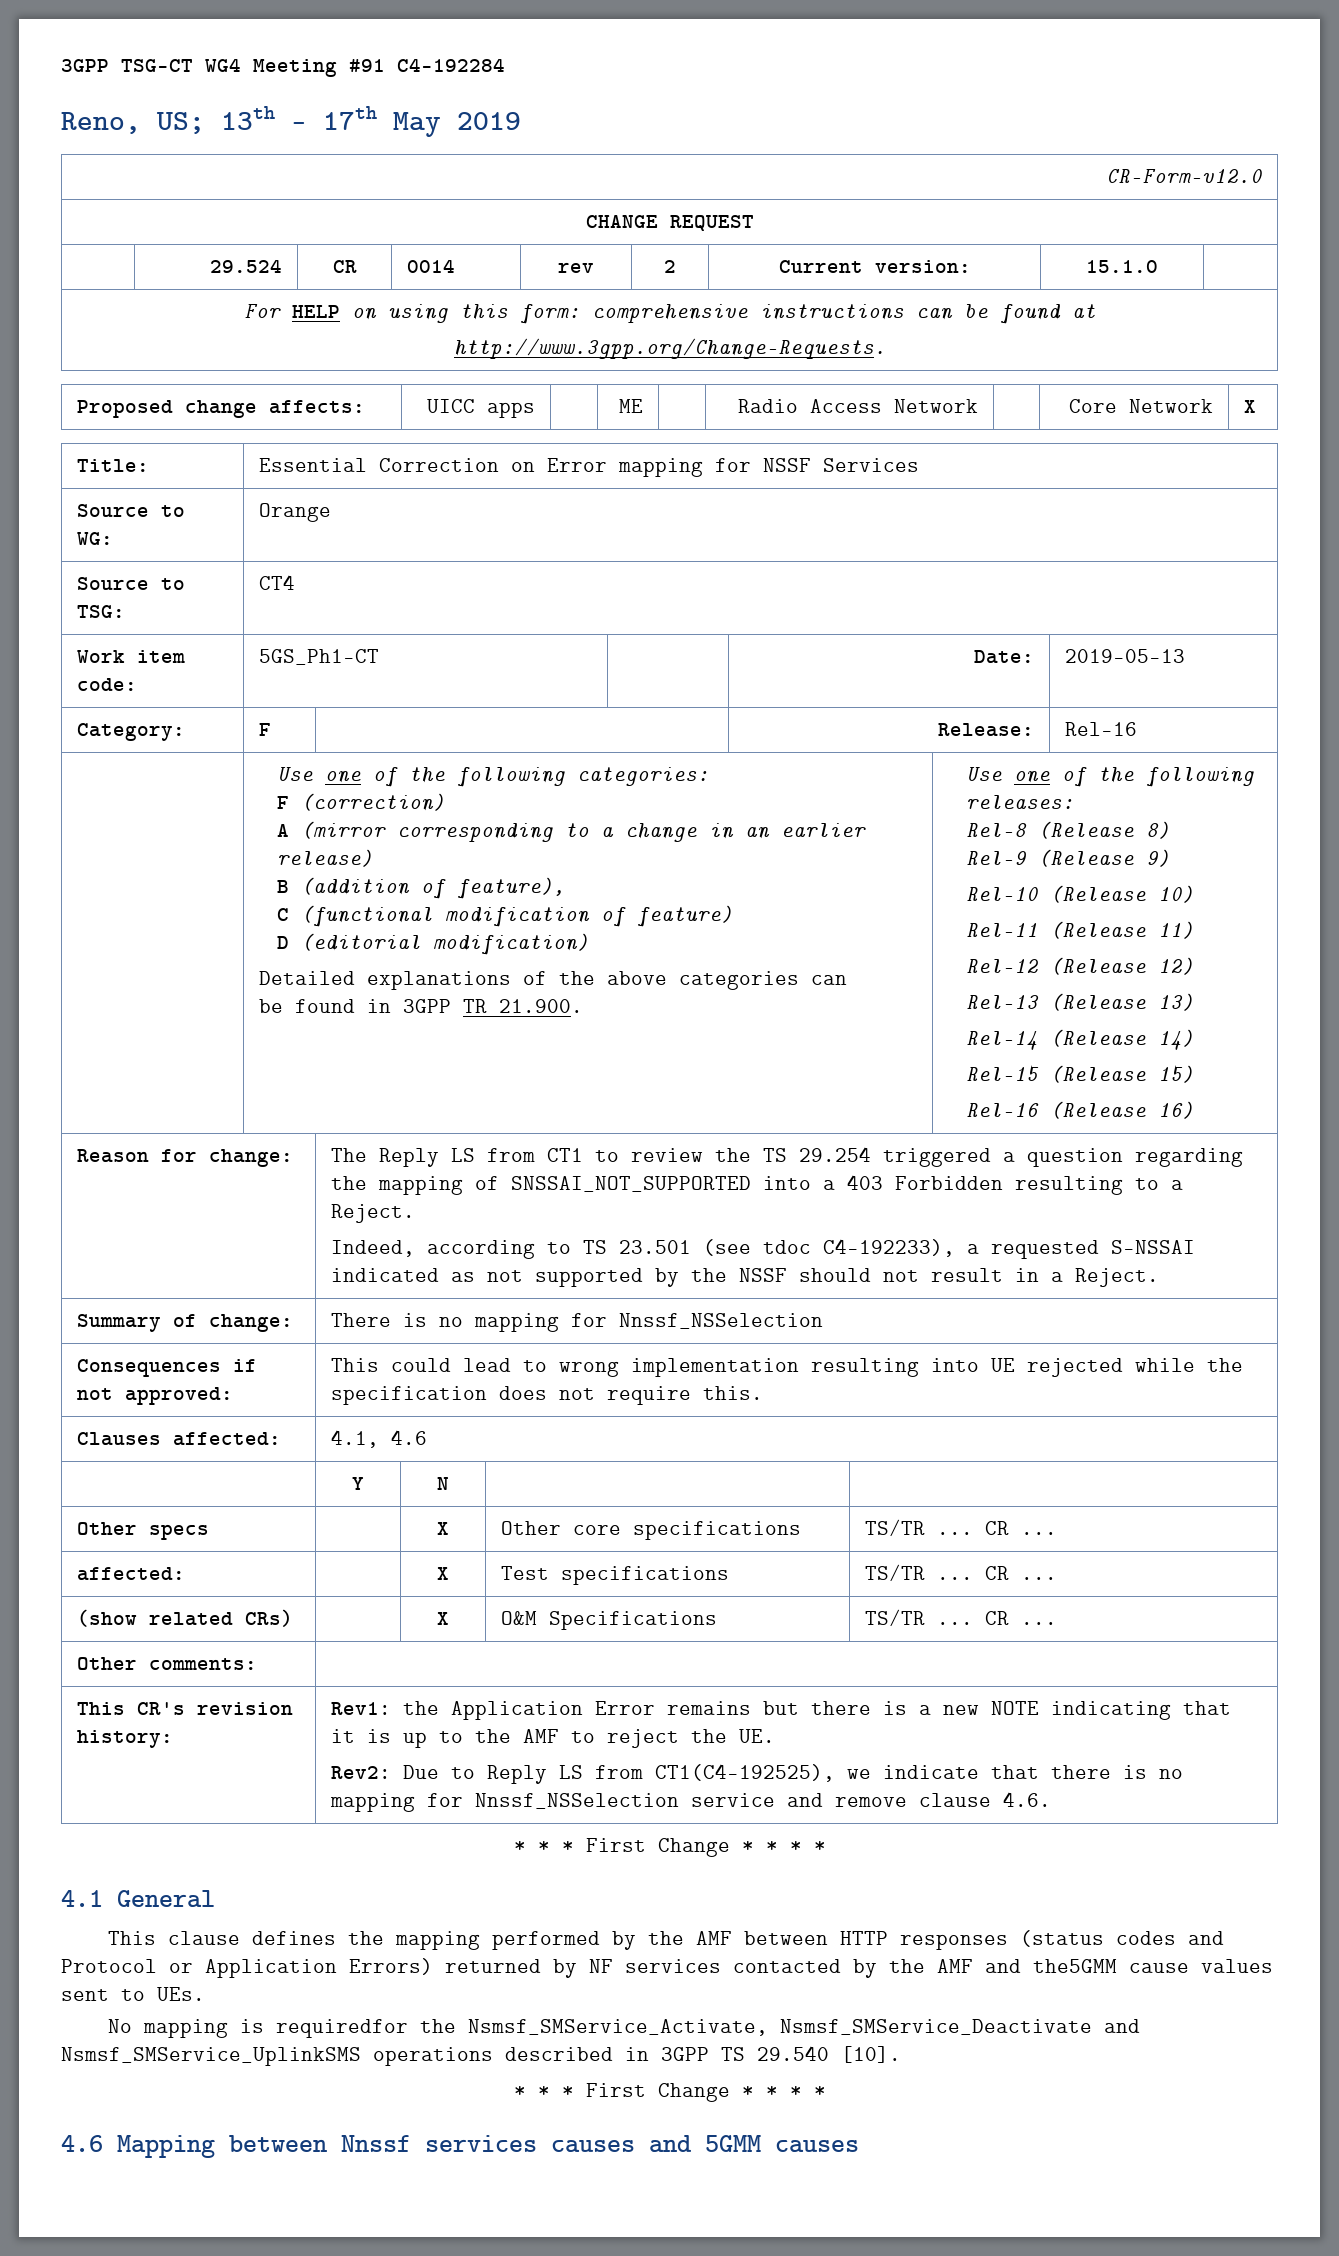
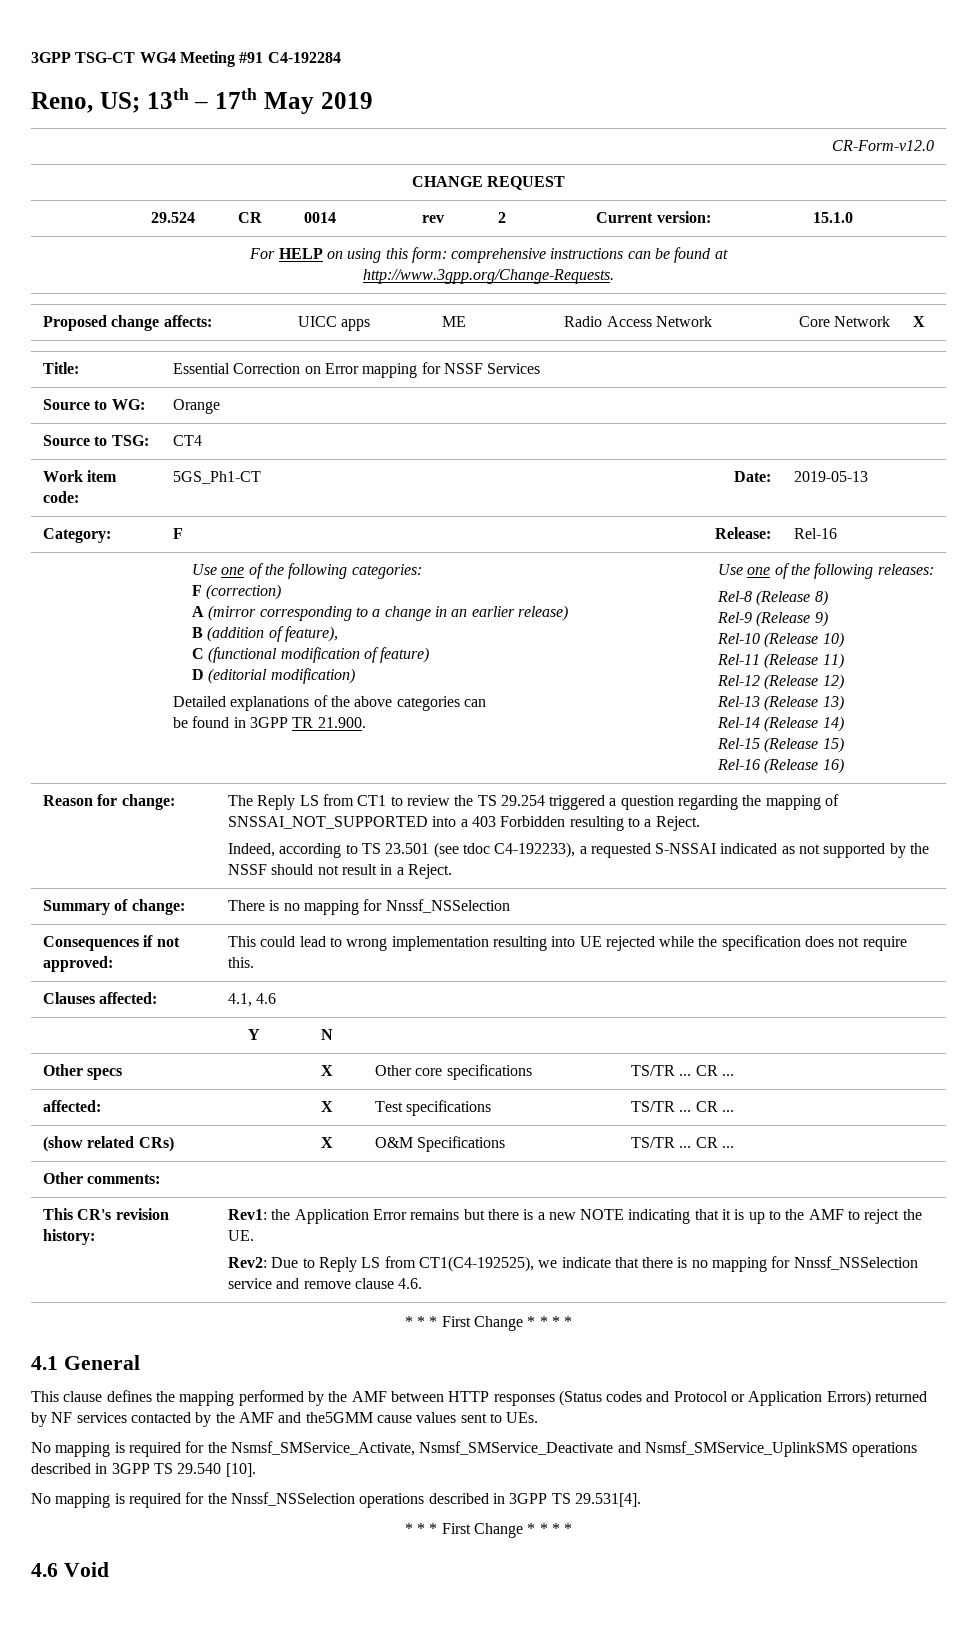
- This clause defines the mapping performed by the AMF between HTTP responses (status codes and Protocol or Application Errors) returned by NF services contacted by the AMF and the5GMM cause values sent to UEs.
+ This clause defines the mapping performed by the AMF between HTTP responses (Status codes and Protocol or Application Errors) returned by NF services contacted by the AMF and the5GMM cause values sent to UEs.
- No mapping is requiredfor the Nsmsf_SMService_Activate, Nsmsf_SMService_Deactivate and Nsmsf_SMService_UplinkSMS operations described in 3GPP TS 29.540 [10].
+ No mapping is required for the Nsmsf_SMService_Activate, Nsmsf_SMService_Deactivate and Nsmsf_SMService_UplinkSMS operations described in 3GPP TS 29.540 [10].
+ No mapping is required for the Nnssf_NSSelection operations described in 3GPP TS 29.531[4].
- 4.6 Mapping between Nnssf services causes and 5GMM causes
+ 4.6 Void

